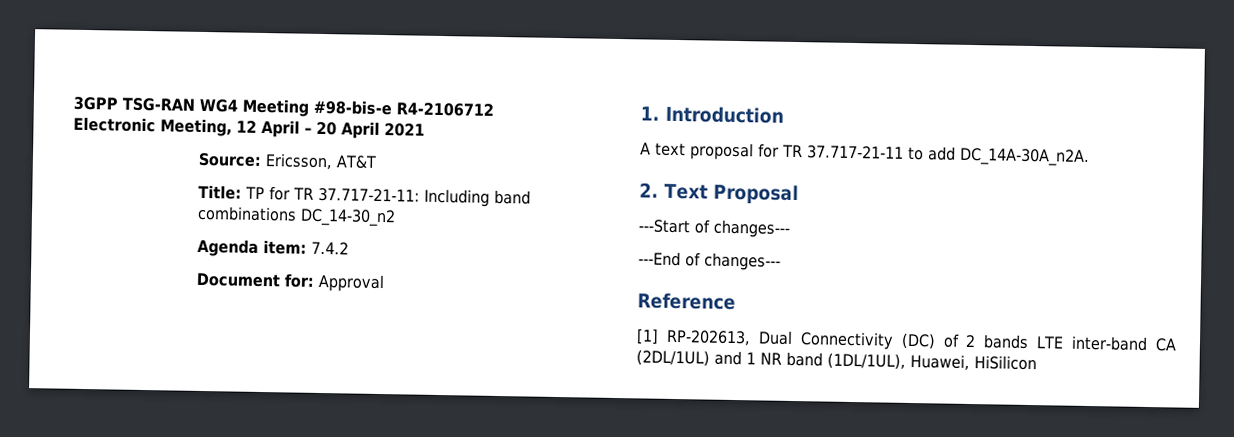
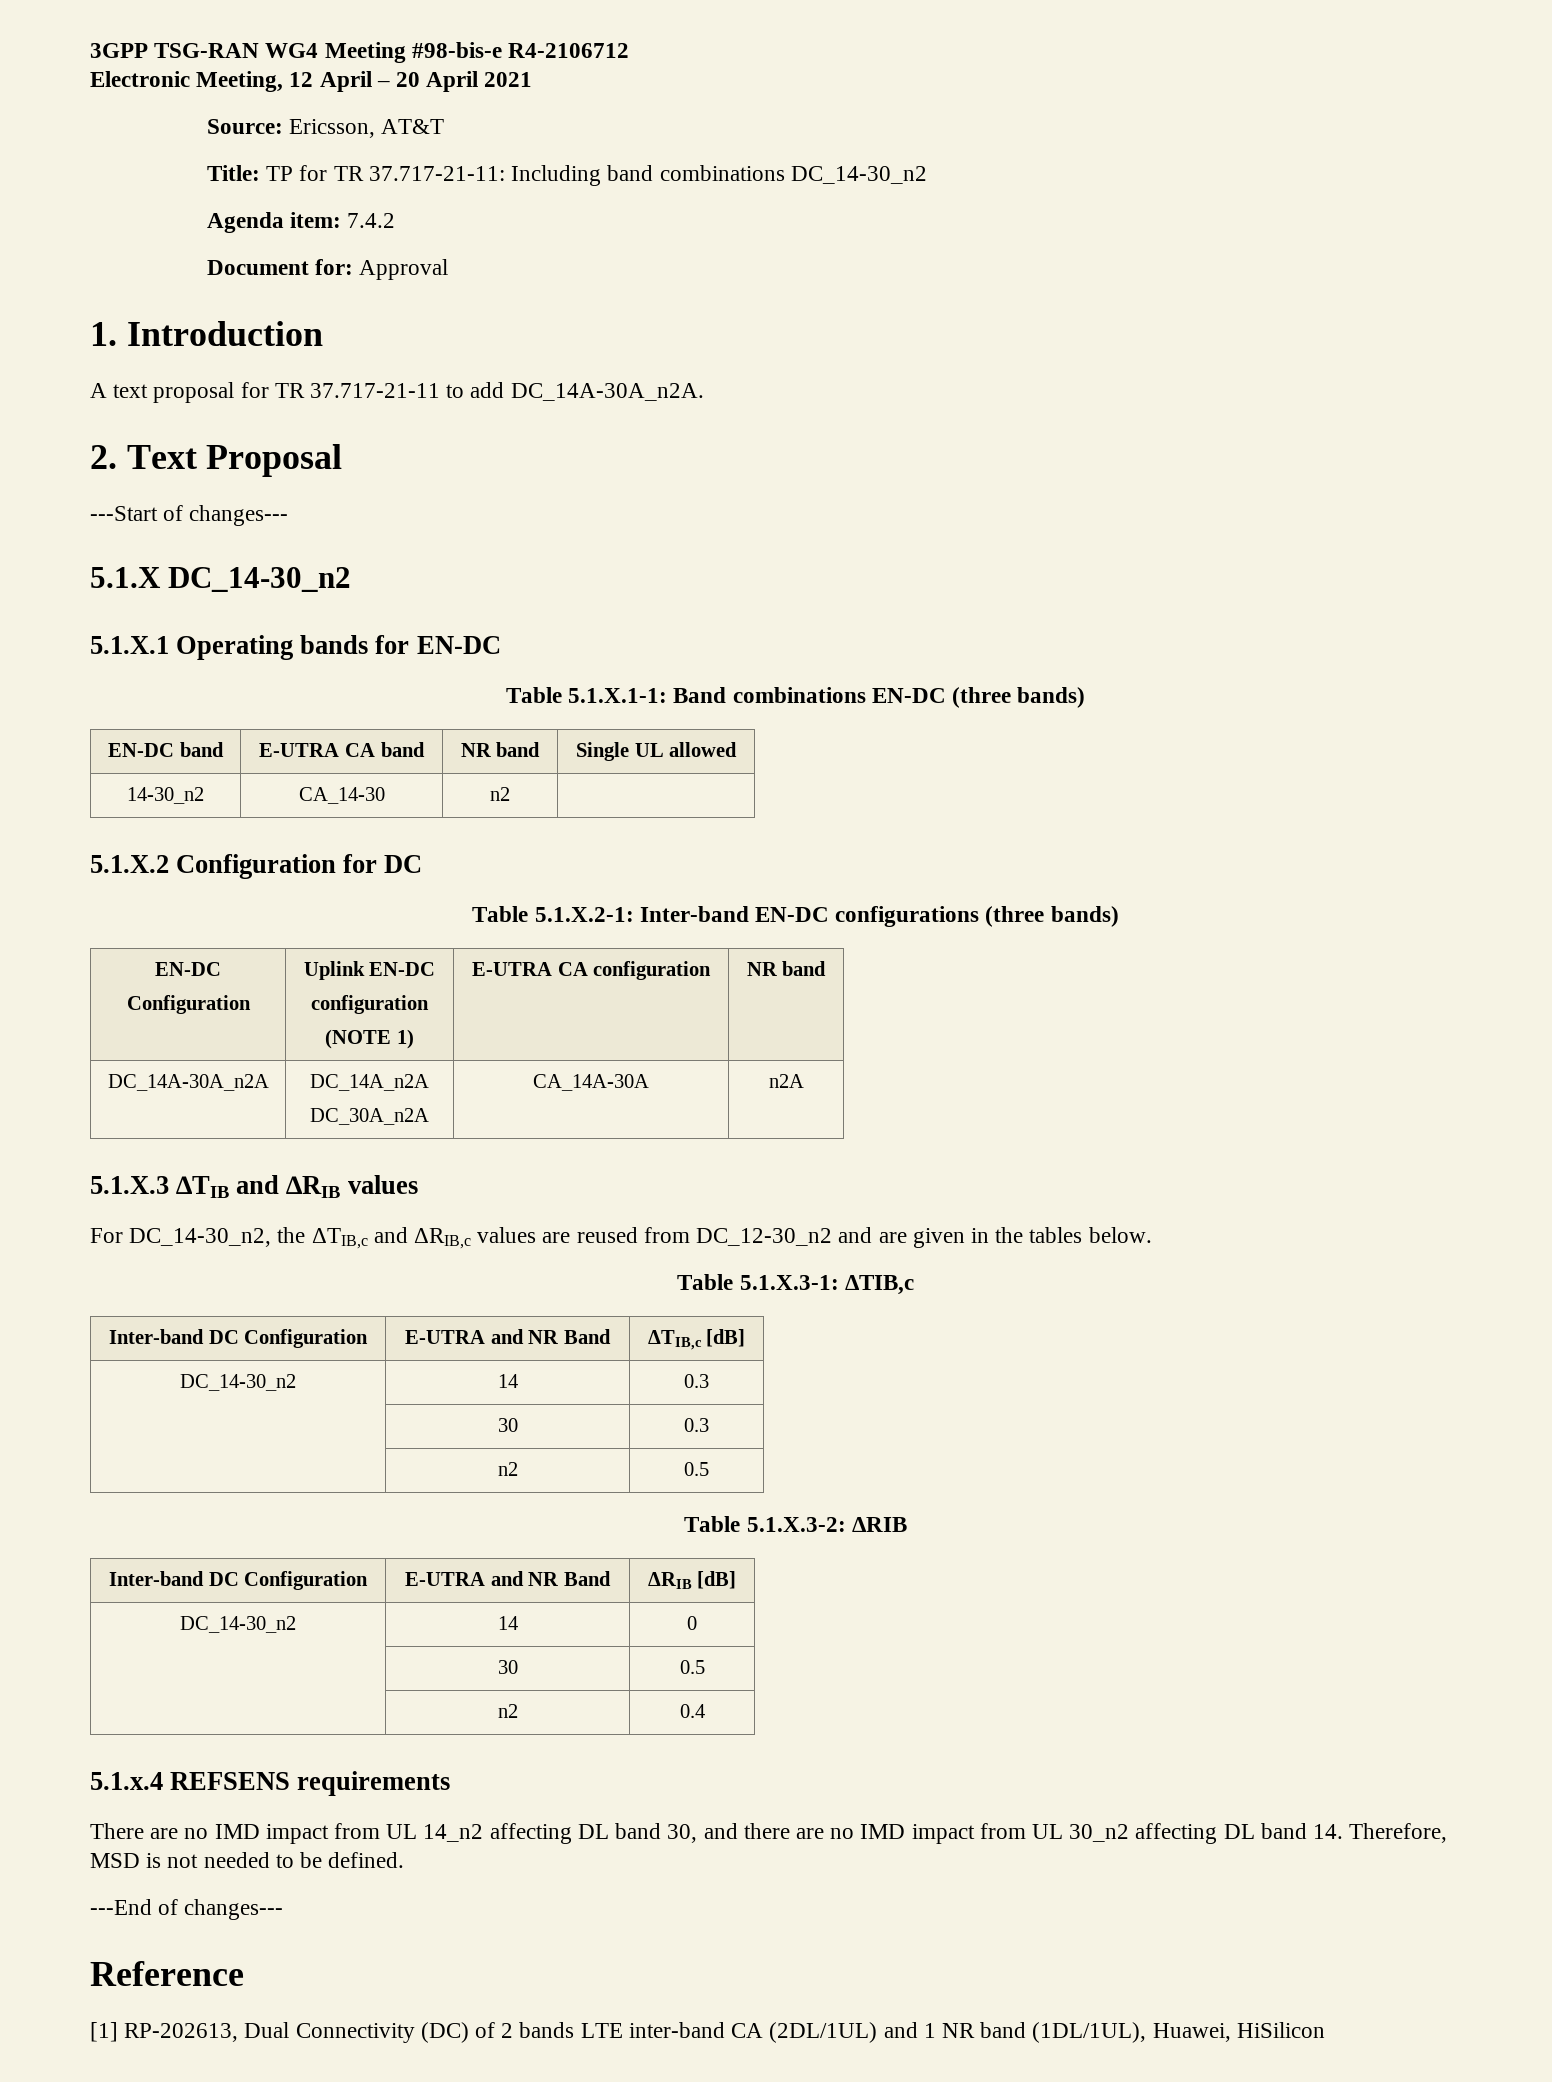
+ 5.1.X DC_14-30_n2
+ 5.1.X.1 Operating bands for EN-DC
+ Table 5.1.X.1-1: Band combinations EN-DC (three bands)
+ EN-DC band | E-UTRA CA band | NR band | Single UL allowed
+ 14-30_n2 | CA_14-30 | n2 |
+ 5.1.X.2 Configuration for DC
+ Table 5.1.X.2-1: Inter-band EN-DC configurations (three bands)
+ EN-DC
+ Configuration | Uplink EN-DC
+ configuration
+ (NOTE 1) | E-UTRA CA configuration | NR band
+ DC_14A-30A_n2A | DC_14A_n2A
+ DC_30A_n2A | CA_14A-30A | n2A
+ 5.1.X.3 ∆TIB and ∆RIB values
+ For DC_14-30_n2, the ΔTIB,c and ΔRIB,c values are reused from DC_12-30_n2 and are given in the tables below.
+ Table 5.1.X.3-1: ΔTIB,c
+ Inter-band DC Configuration | E-UTRA and NR Band | ΔTIB,c [dB]
+ DC_14-30_n2 | 14 | 0.3
+ | 30 | 0.3
+ | n2 | 0.5
+ Table 5.1.X.3-2: ΔRIB
+ Inter-band DC Configuration | E-UTRA and NR Band | ΔRIB [dB]
+ DC_14-30_n2 | 14 | 0
+ | 30 | 0.5
+ | n2 | 0.4
+ 5.1.x.4 REFSENS requirements
+ There are no IMD impact from UL 14_n2 affecting DL band 30, and there are no IMD impact from UL 30_n2 affecting DL band 14. Therefore, MSD is not needed to be defined.

